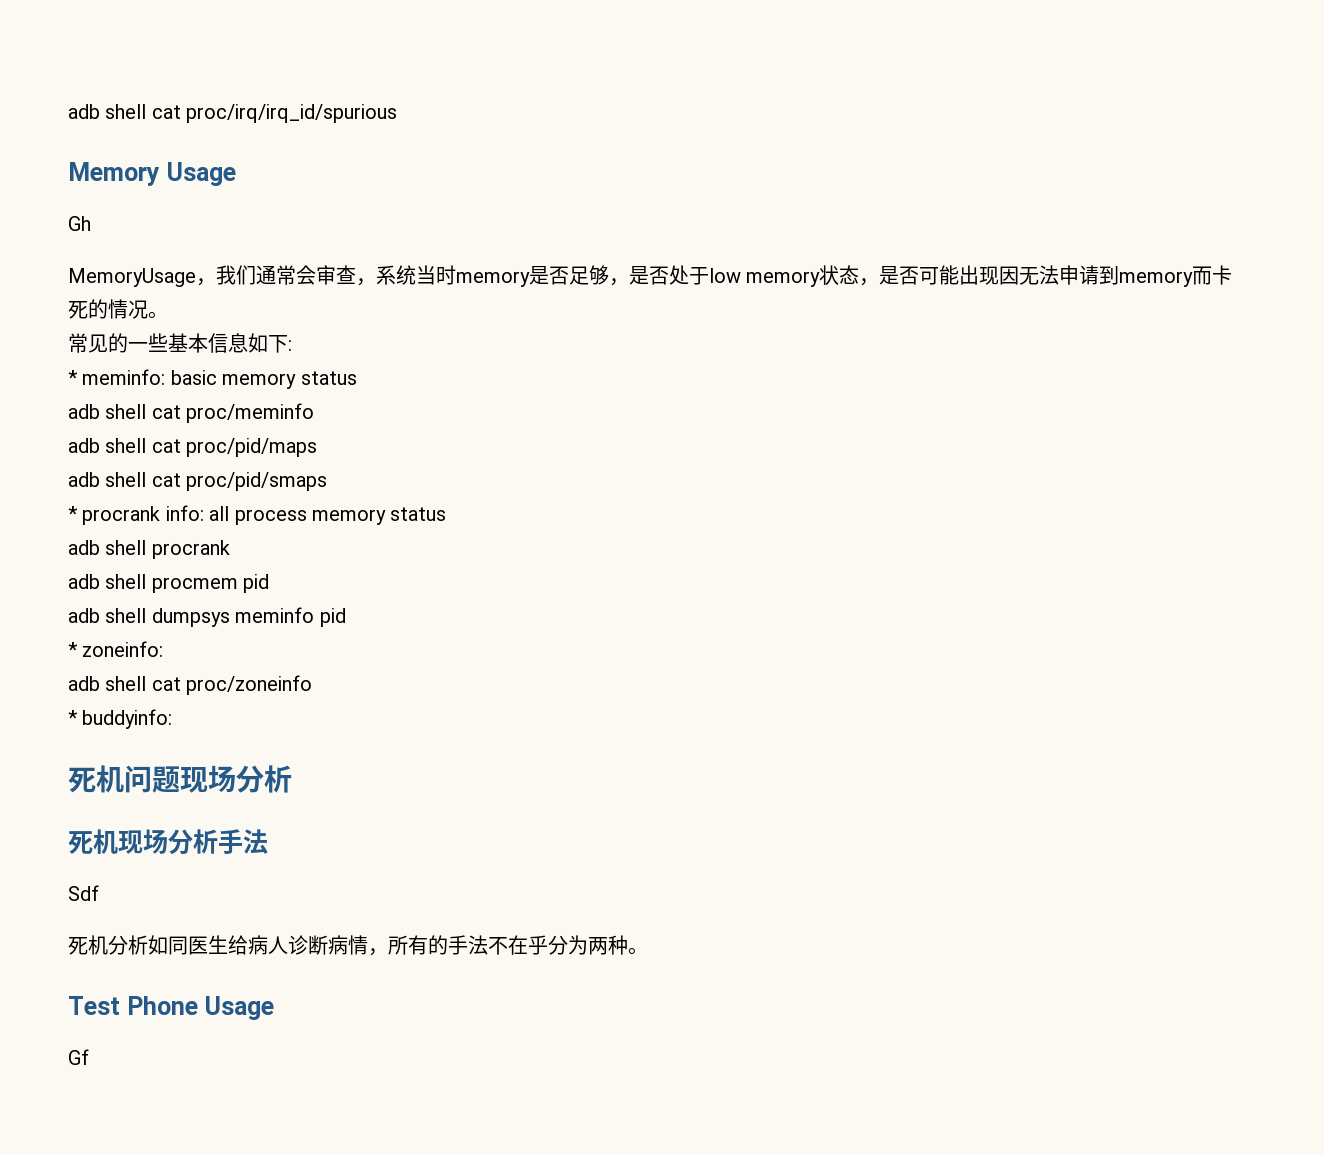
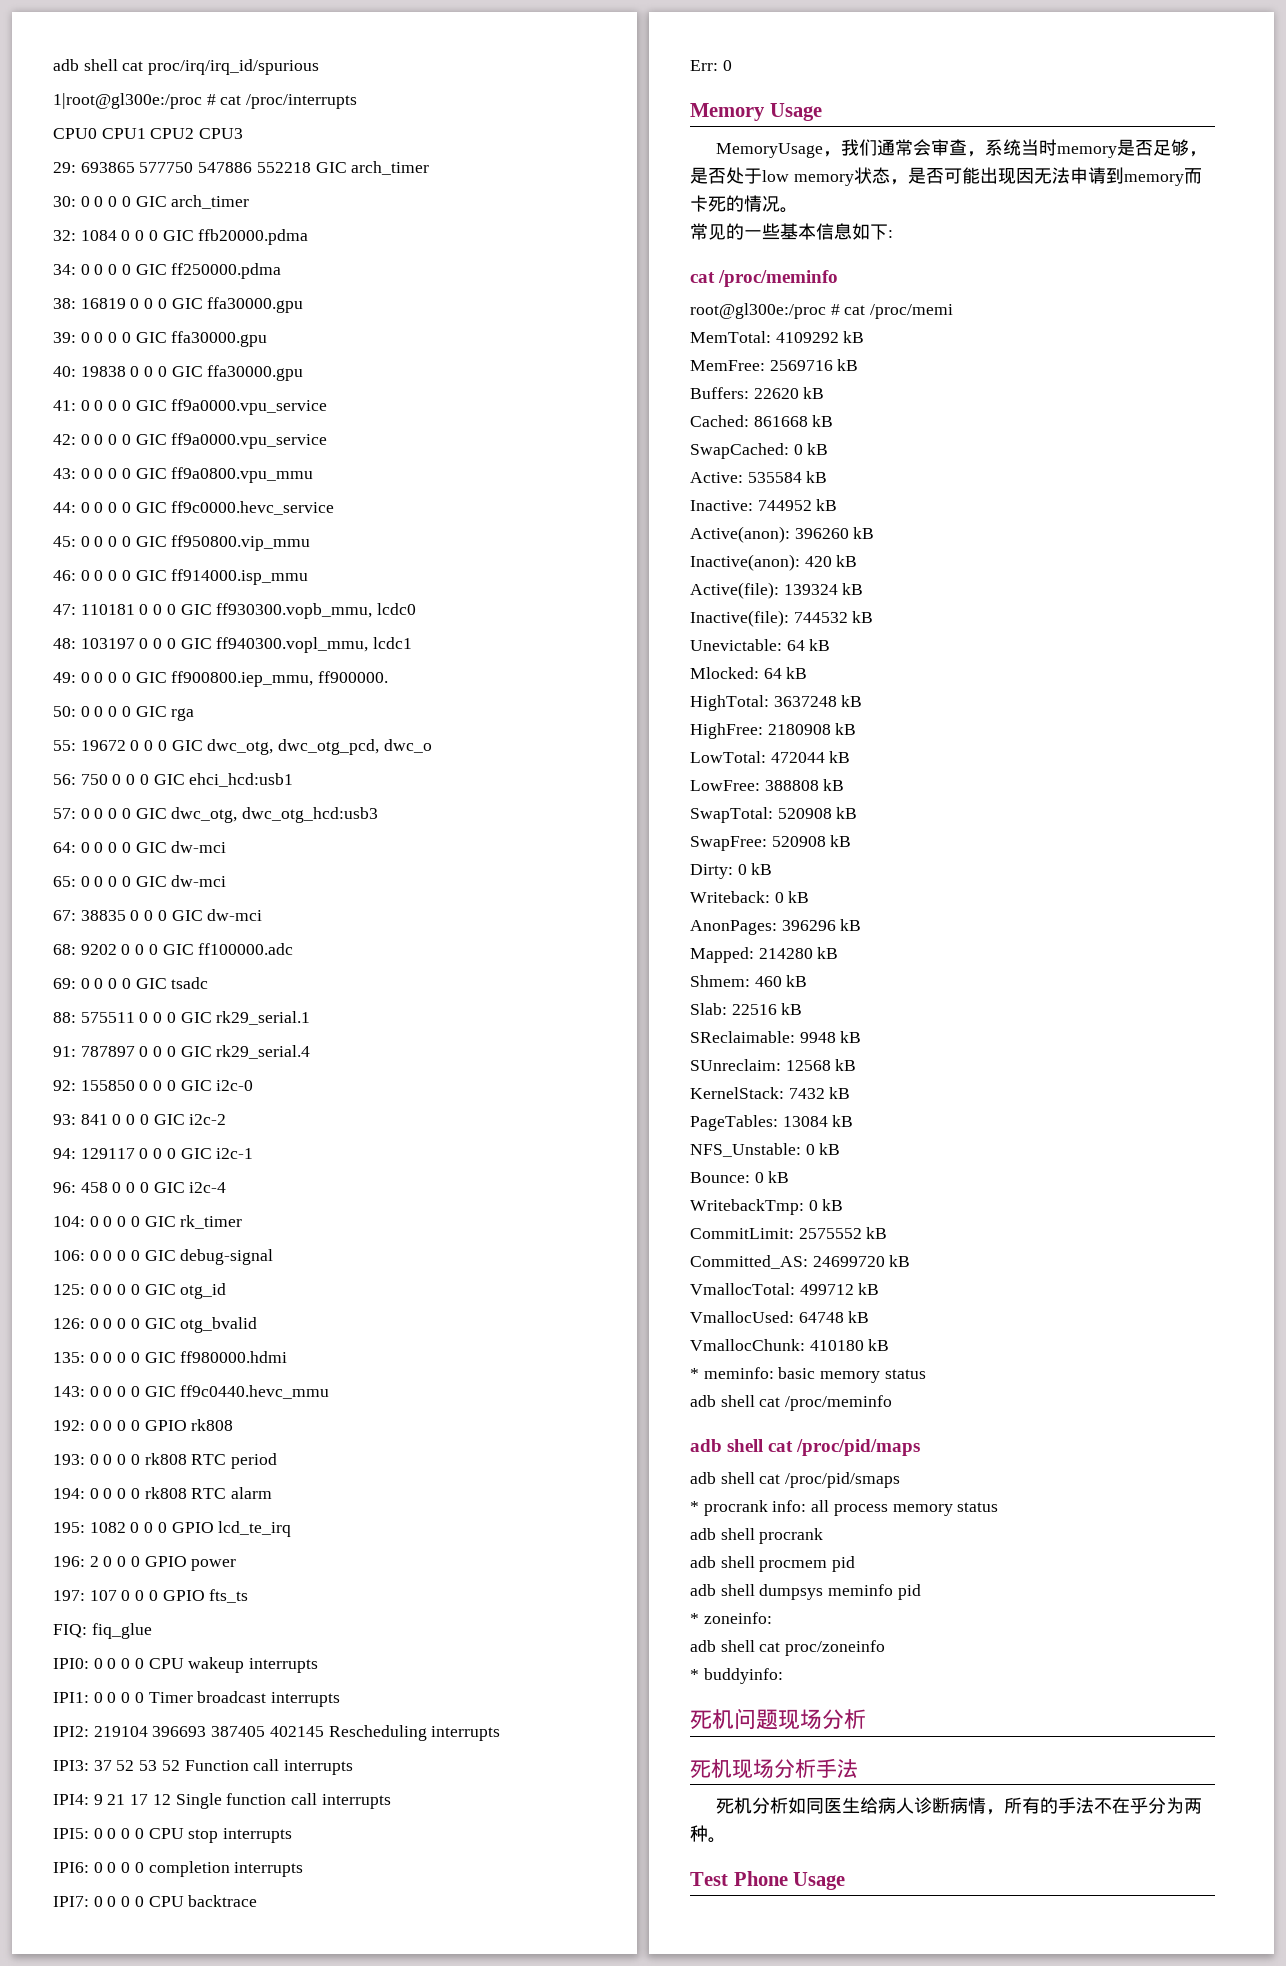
+ 1|root@gl300e:/proc # cat /proc/interrupts
+ CPU0 CPU1 CPU2 CPU3
+ 29: 693865 577750 547886 552218 GIC arch_timer
+ 30: 0 0 0 0 GIC arch_timer
+ 32: 1084 0 0 0 GIC ffb20000.pdma
+ 34: 0 0 0 0 GIC ff250000.pdma
+ 38: 16819 0 0 0 GIC ffa30000.gpu
+ 39: 0 0 0 0 GIC ffa30000.gpu
+ 40: 19838 0 0 0 GIC ffa30000.gpu
+ 41: 0 0 0 0 GIC ff9a0000.vpu_service
+ 42: 0 0 0 0 GIC ff9a0000.vpu_service
+ 43: 0 0 0 0 GIC ff9a0800.vpu_mmu
+ 44: 0 0 0 0 GIC ff9c0000.hevc_service
+ 45: 0 0 0 0 GIC ff950800.vip_mmu
+ 46: 0 0 0 0 GIC ff914000.isp_mmu
+ 47: 110181 0 0 0 GIC ff930300.vopb_mmu, lcdc0
+ 48: 103197 0 0 0 GIC ff940300.vopl_mmu, lcdc1
+ 49: 0 0 0 0 GIC ff900800.iep_mmu, ff900000.
+ 50: 0 0 0 0 GIC rga
+ 55: 19672 0 0 0 GIC dwc_otg, dwc_otg_pcd, dwc_o
+ 56: 750 0 0 0 GIC ehci_hcd:usb1
+ 57: 0 0 0 0 GIC dwc_otg, dwc_otg_hcd:usb3
+ 64: 0 0 0 0 GIC dw-mci
+ 65: 0 0 0 0 GIC dw-mci
+ 67: 38835 0 0 0 GIC dw-mci
+ 68: 9202 0 0 0 GIC ff100000.adc
+ 69: 0 0 0 0 GIC tsadc
+ 88: 575511 0 0 0 GIC rk29_serial.1
+ 91: 787897 0 0 0 GIC rk29_serial.4
+ 92: 155850 0 0 0 GIC i2c-0
+ 93: 841 0 0 0 GIC i2c-2
+ 94: 129117 0 0 0 GIC i2c-1
+ 96: 458 0 0 0 GIC i2c-4
+ 104: 0 0 0 0 GIC rk_timer
+ 106: 0 0 0 0 GIC debug-signal
+ 125: 0 0 0 0 GIC otg_id
+ 126: 0 0 0 0 GIC otg_bvalid
+ 135: 0 0 0 0 GIC ff980000.hdmi
+ 143: 0 0 0 0 GIC ff9c0440.hevc_mmu
+ 192: 0 0 0 0 GPIO rk808
+ 193: 0 0 0 0 rk808 RTC period
+ 194: 0 0 0 0 rk808 RTC alarm
+ 195: 1082 0 0 0 GPIO lcd_te_irq
+ 196: 2 0 0 0 GPIO power
+ 197: 107 0 0 0 GPIO fts_ts
+ FIQ: fiq_glue
+ IPI0: 0 0 0 0 CPU wakeup interrupts
+ IPI1: 0 0 0 0 Timer broadcast interrupts
+ IPI2: 219104 396693 387405 402145 Rescheduling interrupts
+ IPI3: 37 52 53 52 Function call interrupts
+ IPI4: 9 21 17 12 Single function call interrupts
+ IPI5: 0 0 0 0 CPU stop interrupts
+ IPI6: 0 0 0 0 completion interrupts
+ IPI7: 0 0 0 0 CPU backtrace
+ Err: 0
- Gh
  常见的一些基本信息如下:
+ cat /proc/meminfo
+ root@gl300e:/proc # cat /proc/memi
+ MemTotal: 4109292 kB
+ MemFree: 2569716 kB
+ Buffers: 22620 kB
+ Cached: 861668 kB
+ SwapCached: 0 kB
+ Active: 535584 kB
+ Inactive: 744952 kB
+ Active(anon): 396260 kB
+ Inactive(anon): 420 kB
+ Active(file): 139324 kB
+ Inactive(file): 744532 kB
+ Unevictable: 64 kB
+ Mlocked: 64 kB
+ HighTotal: 3637248 kB
+ HighFree: 2180908 kB
+ LowTotal: 472044 kB
+ LowFree: 388808 kB
+ SwapTotal: 520908 kB
+ SwapFree: 520908 kB
+ Dirty: 0 kB
+ Writeback: 0 kB
+ AnonPages: 396296 kB
+ Mapped: 214280 kB
+ Shmem: 460 kB
+ Slab: 22516 kB
+ SReclaimable: 9948 kB
+ SUnreclaim: 12568 kB
+ KernelStack: 7432 kB
+ PageTables: 13084 kB
+ NFS_Unstable: 0 kB
+ Bounce: 0 kB
+ WritebackTmp: 0 kB
+ CommitLimit: 2575552 kB
+ Committed_AS: 24699720 kB
+ VmallocTotal: 499712 kB
+ VmallocUsed: 64748 kB
+ VmallocChunk: 410180 kB
- adb shell cat proc/meminfo
- adb shell cat proc/pid/maps
- adb shell cat proc/pid/smaps
+ adb shell cat /proc/meminfo
+ adb shell cat /proc/pid/maps
+ adb shell cat /proc/pid/smaps
- Sdf
- Gf

